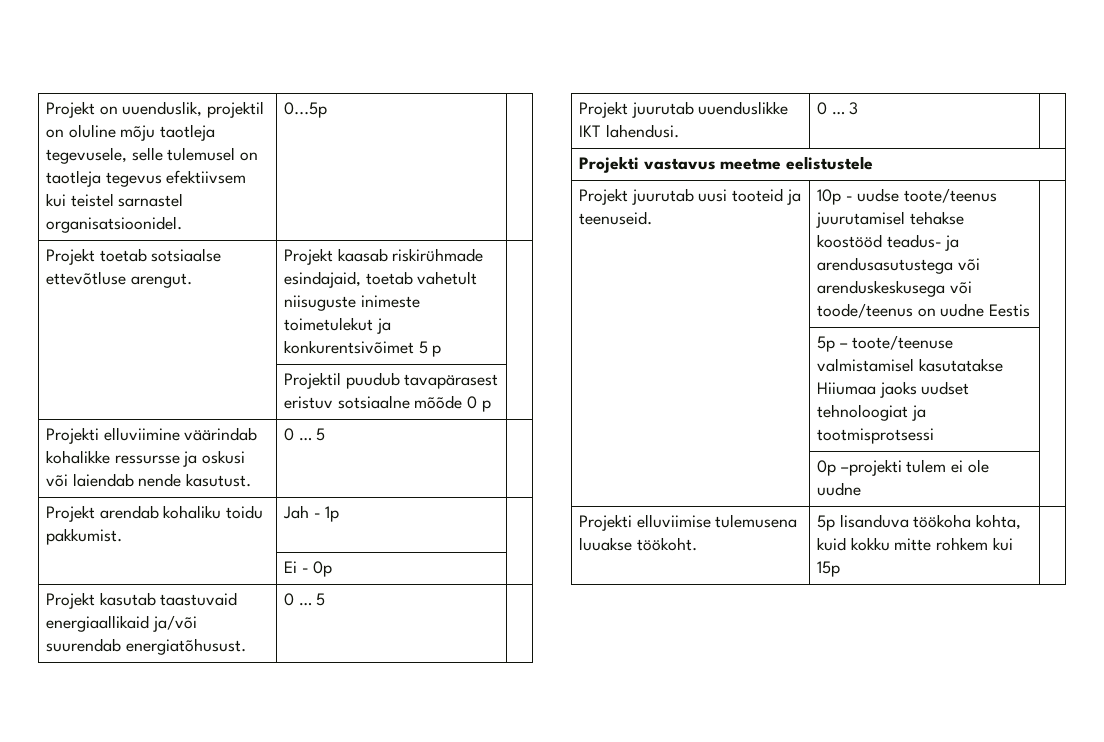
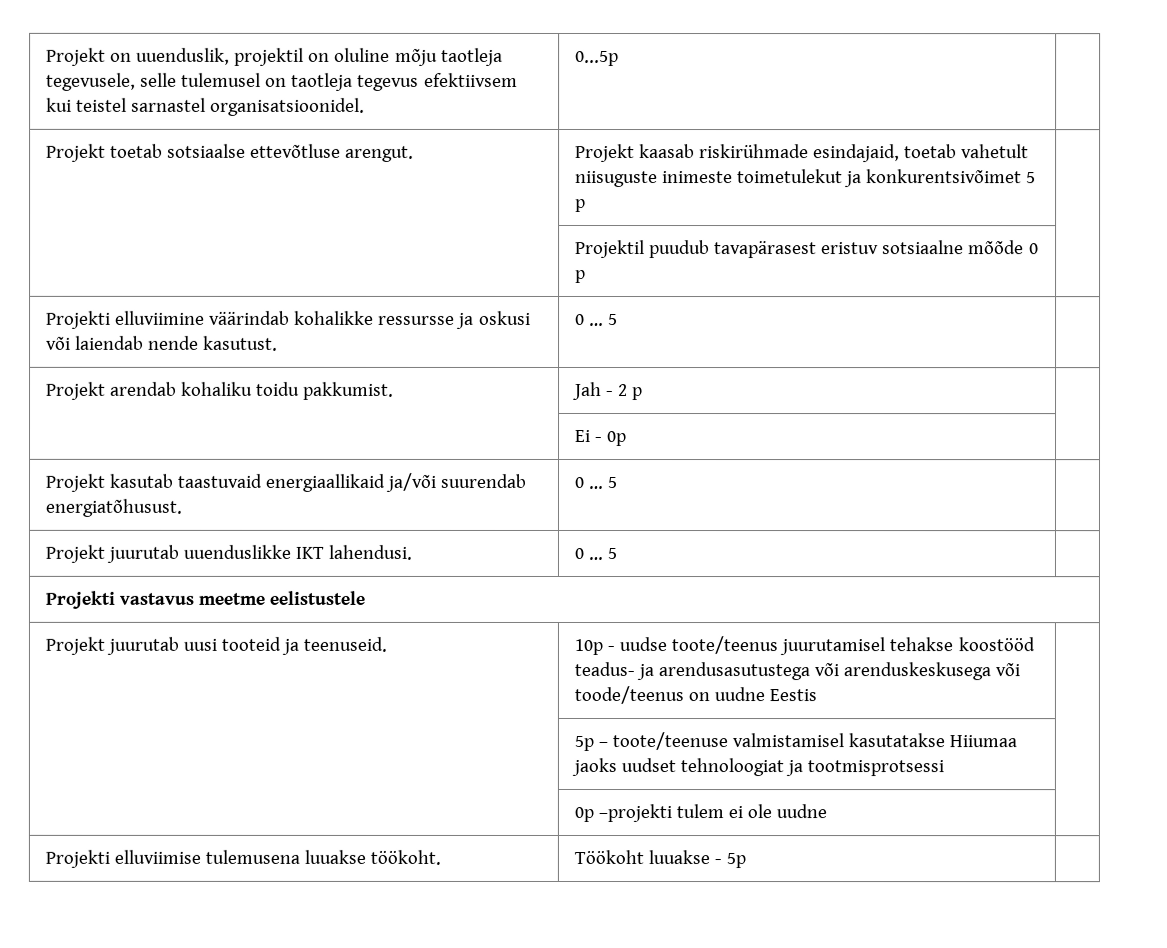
- Projekt arendab kohaliku toidu pakkumist. | Jah - 1p |
+ Projekt arendab kohaliku toidu pakkumist. | Jah - 2 p |
- Projekt juurutab uuenduslikke IKT lahendusi. | 0 … 3 |
+ Projekt juurutab uuenduslikke IKT lahendusi. | 0 … 5 |
- Projekti elluviimise tulemusena luuakse töökoht. | 5p lisanduva töökoha kohta, kuid kokku mitte rohkem kui 15p |
+ Projekti elluviimise tulemusena luuakse töökoht. | Töökoht luuakse - 5p |

